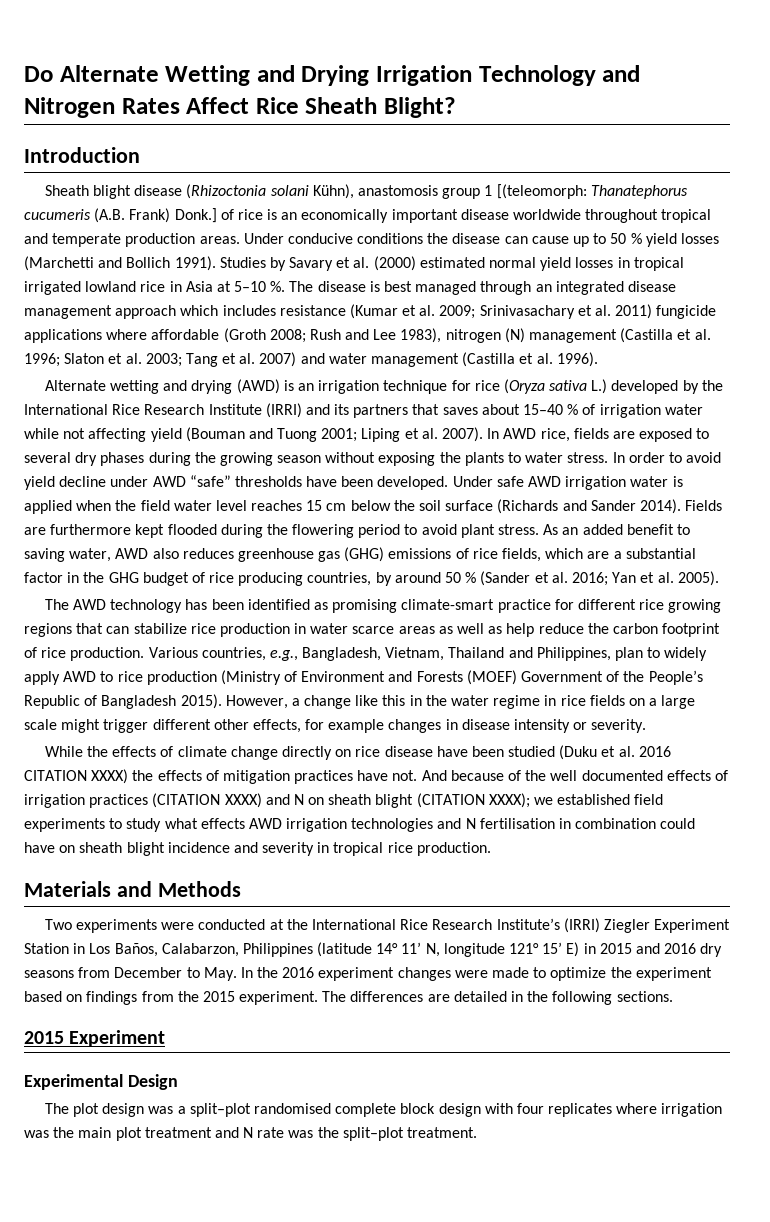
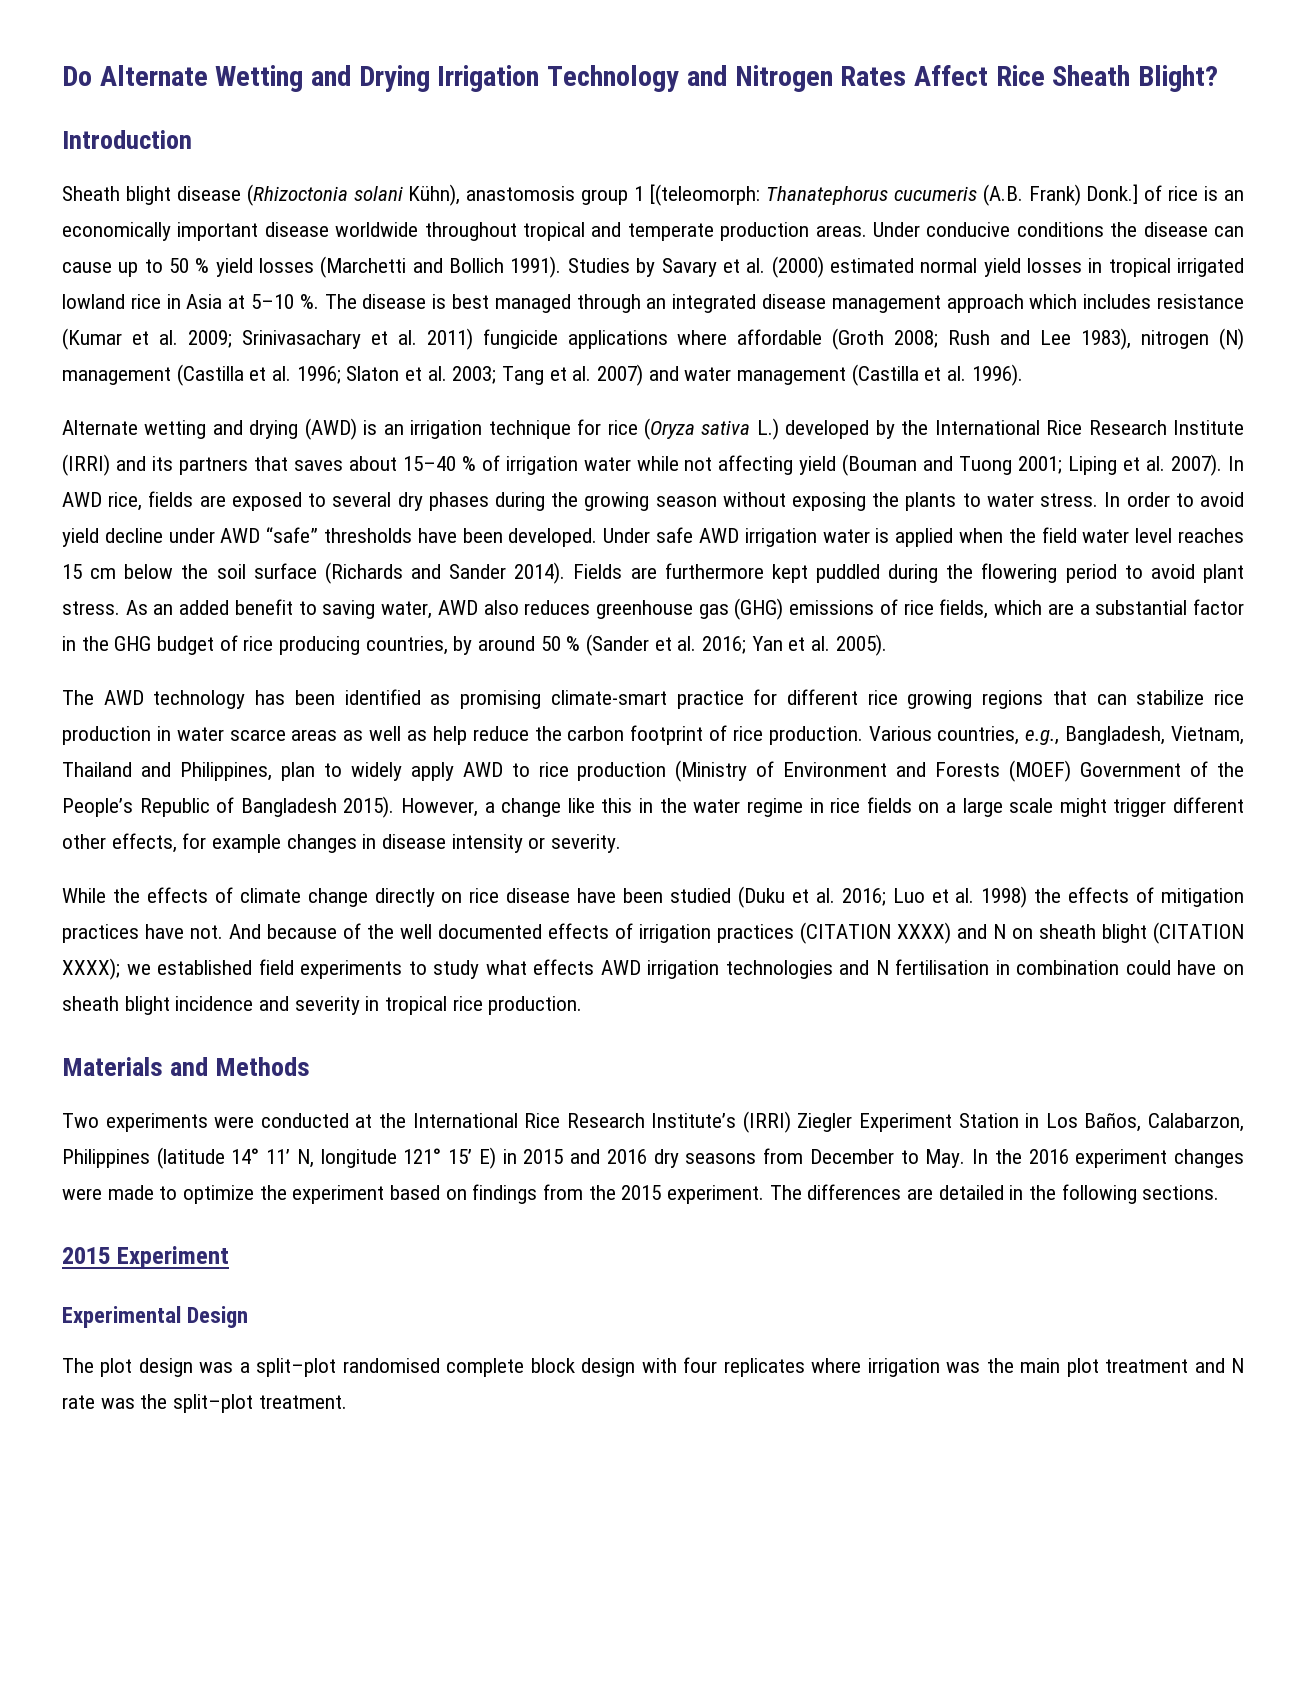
- Fields are furthermore kept flooded during the flowering period to avoid plant stress.
+ Fields are furthermore kept puddled during the flowering period to avoid plant stress.
- While the effects of climate change directly on rice disease have been studied (Duku et al. 2016 CITATION XXXX) the effects of mitigation practices have not.
+ While the effects of climate change directly on rice disease have been studied (Duku et al. 2016; Luo et al. 1998) the effects of mitigation practices have not.

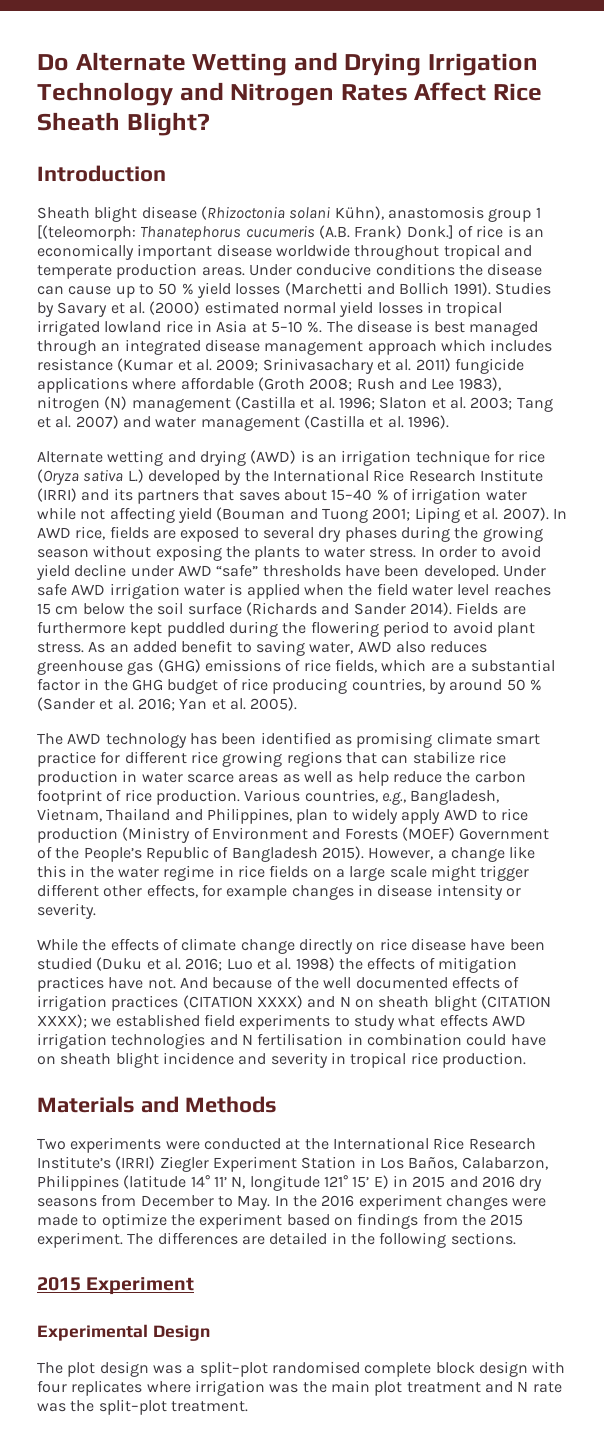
- The AWD technology has been identified as promising climate-smart practice for different rice growing regions that can stabilize rice production in water scarce areas as well as help reduce the carbon footprint of rice production.
+ The AWD technology has been identified as promising climate smart practice for different rice growing regions that can stabilize rice production in water scarce areas as well as help reduce the carbon footprint of rice production.

